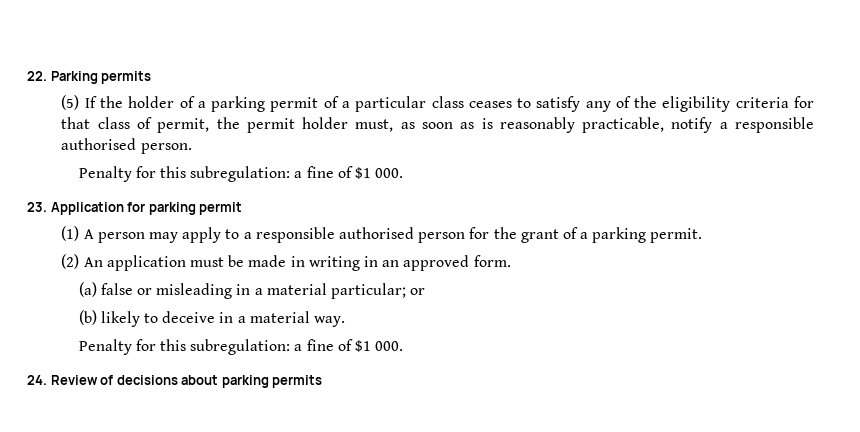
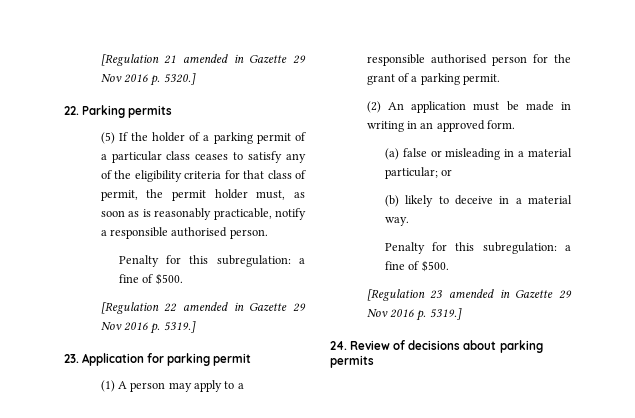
+ [Regulation 21 amended in Gazette 29 Nov 2016 p. 5320.]
  (5) If the holder of a parking permit of a particular class ceases to satisfy any of the eligibility criteria for that class of permit, the permit holder must, as soon as is reasonably practicable, notify a responsible authorised person.
- Penalty for this subregulation: a fine of $1 000.
+ Penalty for this subregulation: a fine of $500.
+ [Regulation 22 amended in Gazette 29 Nov 2016 p. 5319.]
  (b) likely to deceive in a material way.
- Penalty for this subregulation: a fine of $1 000.
+ Penalty for this subregulation: a fine of $500.
+ [Regulation 23 amended in Gazette 29 Nov 2016 p. 5319.]

